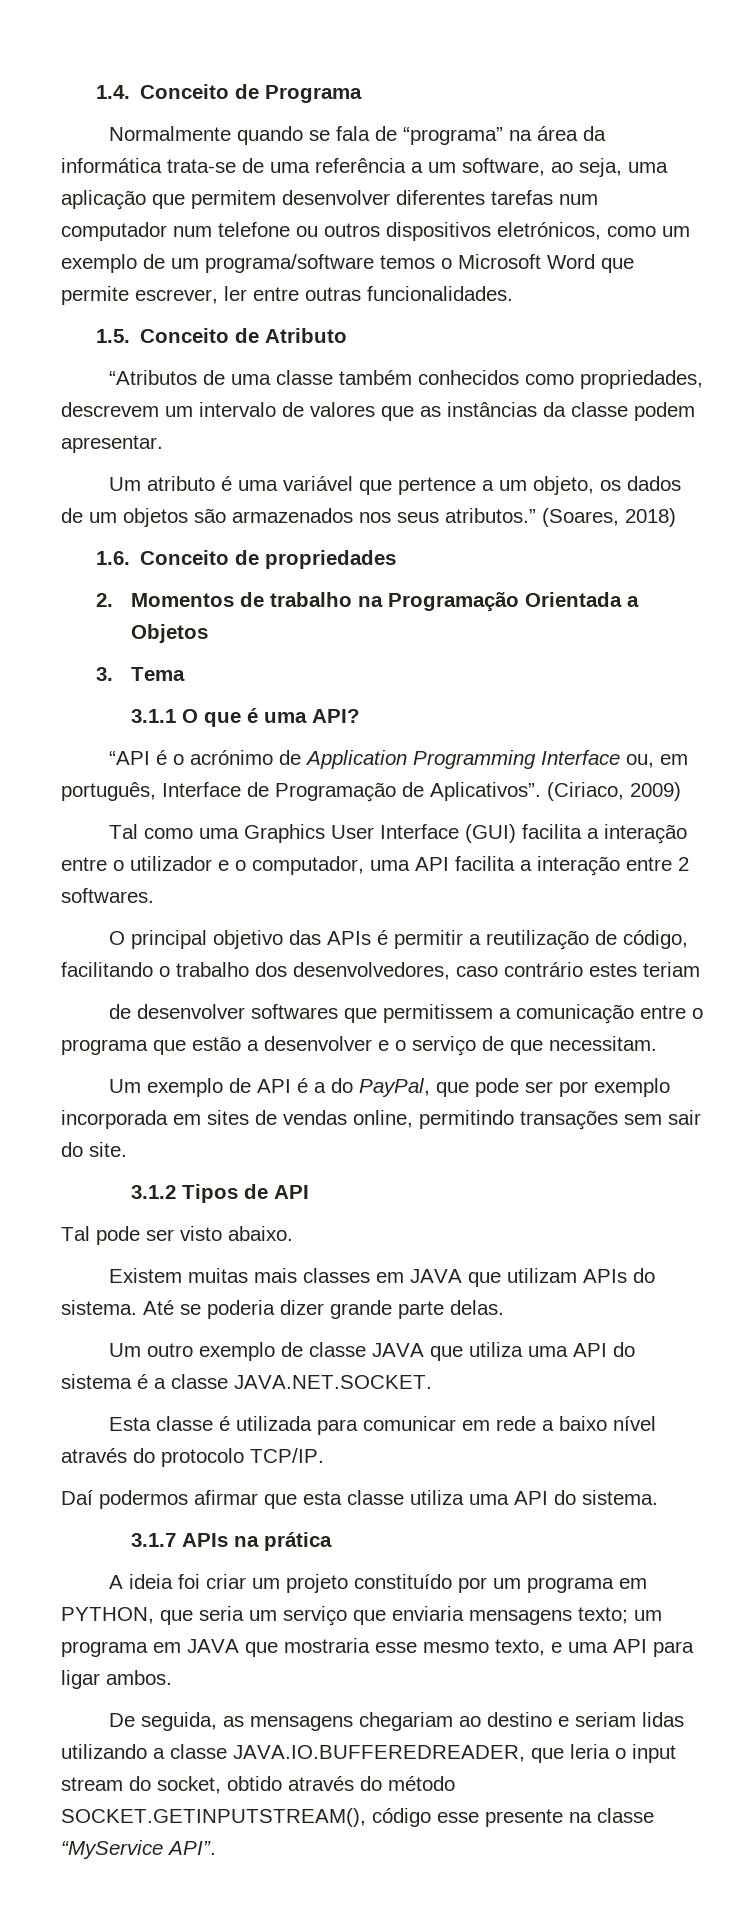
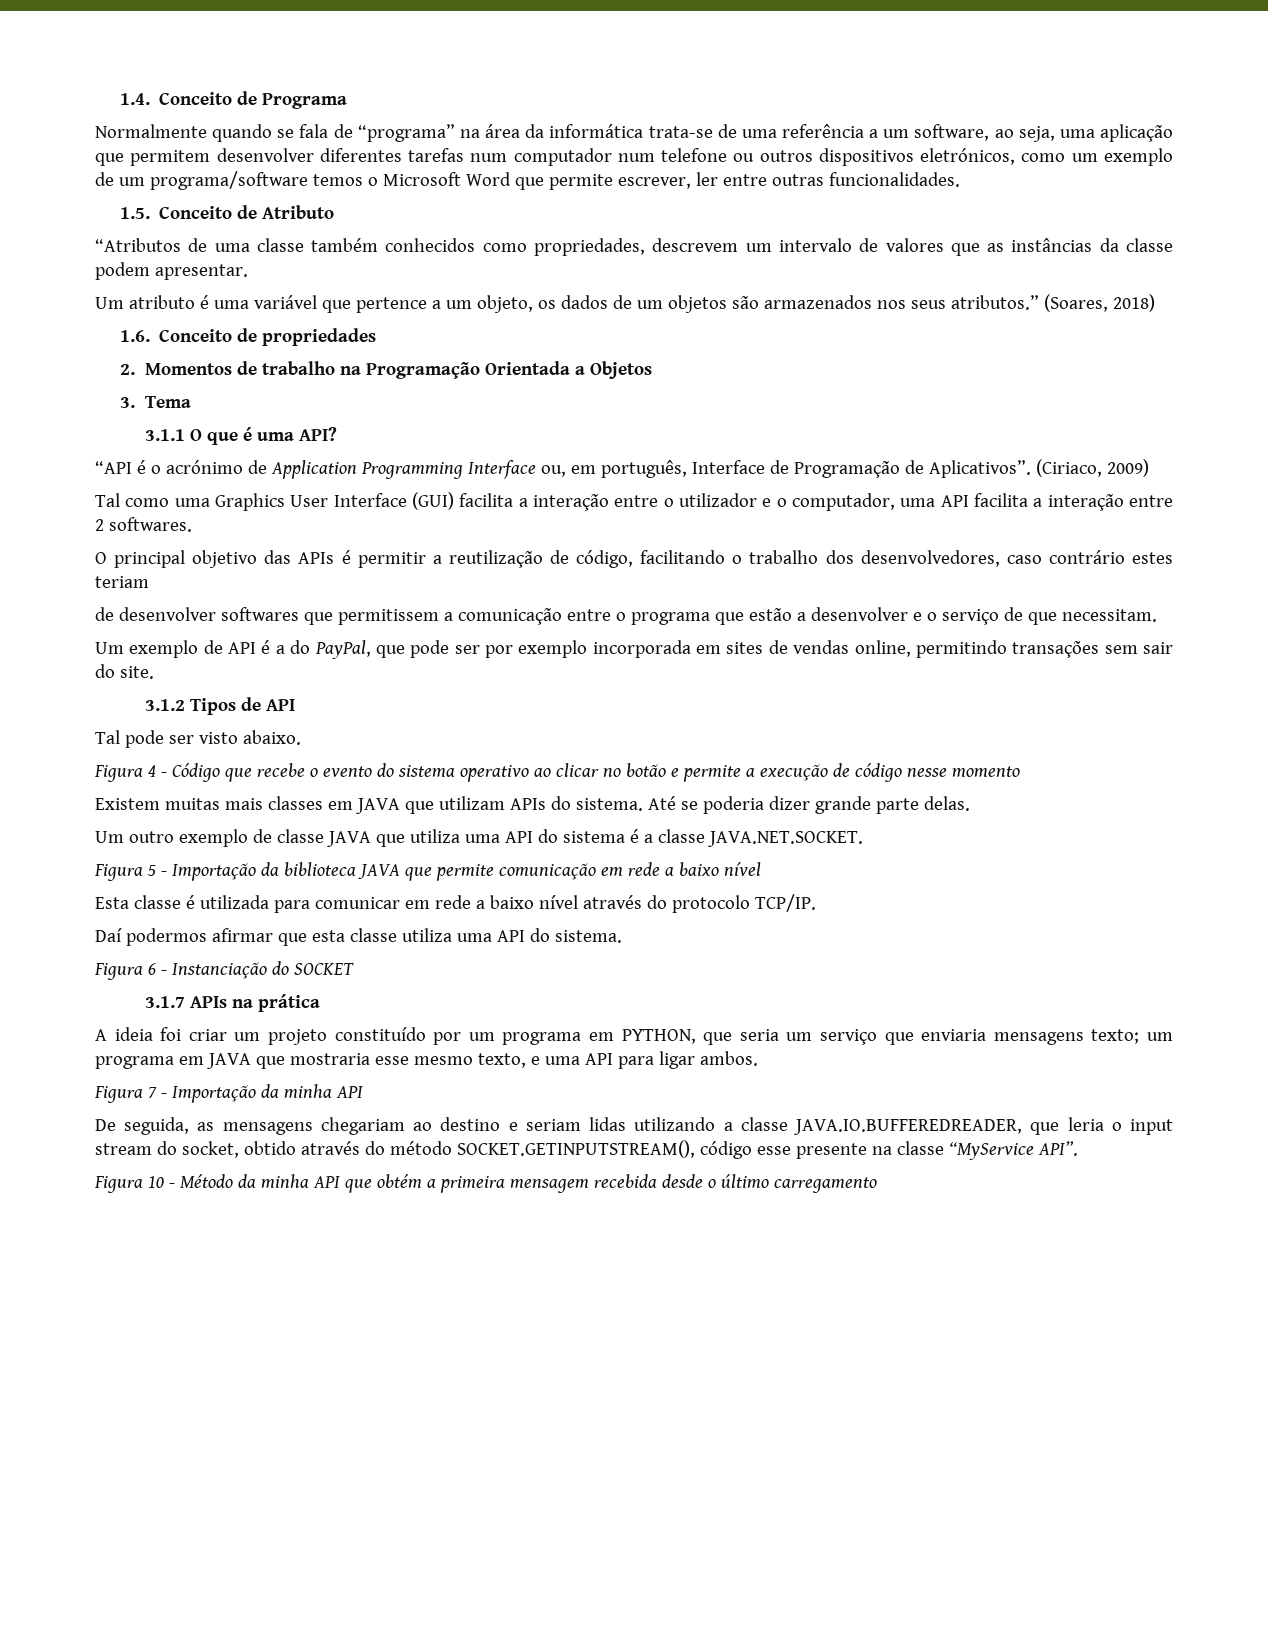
+ Figura 4 - Código que recebe o evento do sistema operativo ao clicar no botão e permite a execução de código nesse momento
+ Figura 5 - Importação da biblioteca JAVA que permite comunicação em rede a baixo nível
+ Figura 6 - Instanciação do SOCKET
+ Figura 7 - Importação da minha API
+ Figura 10 - Método da minha API que obtém a primeira mensagem recebida desde o último carregamento

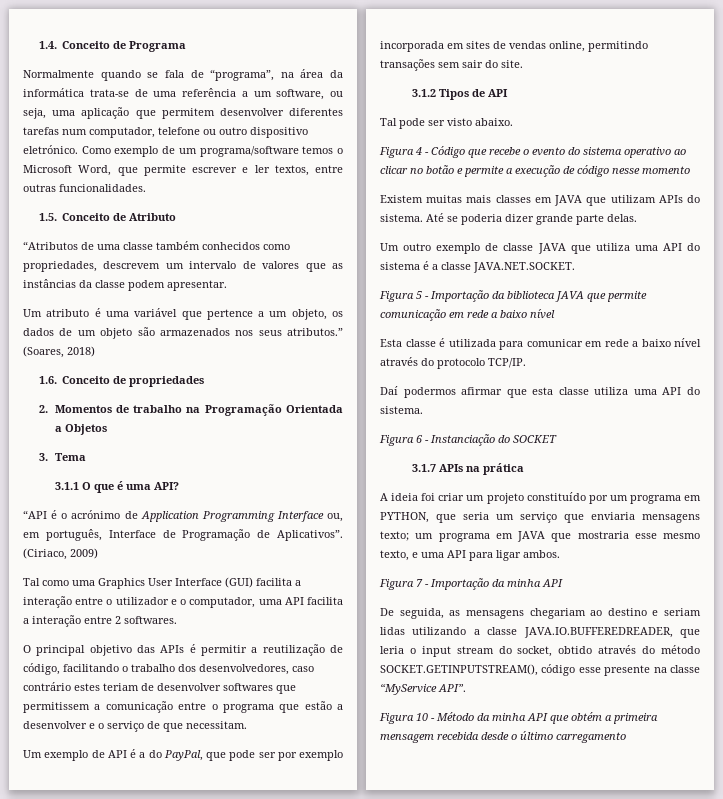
- Normalmente quando se fala de “programa” na área da informática trata-se de uma referência a um software, ao seja, uma aplicação que permitem desenvolver diferentes tarefas num computador num telefone ou outros dispositivos eletrónicos, como um exemplo de um programa/software temos o Microsoft Word que permite escrever, ler entre outras funcionalidades.
+ Normalmente quando se fala de “programa”, na área da informática trata-se de uma referência a um software, ou seja, uma aplicação que permitem desenvolver diferentes tarefas num computador, telefone ou outro dispositivo eletrónico. Como exemplo de um programa/software temos o Microsoft Word, que permite escrever e ler textos, entre outras funcionalidades.
- Um atributo é uma variável que pertence a um objeto, os dados de um objetos são armazenados nos seus atributos.”
+ Um atributo é uma variável que pertence a um objeto, os dados de um objeto são armazenados nos seus atributos.”
- O principal objetivo das APIs é permitir a reutilização de código, facilitando o trabalho dos desenvolvedores, caso contrário estes teriam
- de desenvolver softwares que permitissem a comunicação entre o programa que estão a desenvolver e o serviço de que necessitam.
+ O principal objetivo das APIs é permitir a reutilização de código, facilitando o trabalho dos desenvolvedores, caso contrário estes teriam de desenvolver softwares que permitissem a comunicação entre o programa que estão a desenvolver e o serviço de que necessitam.

